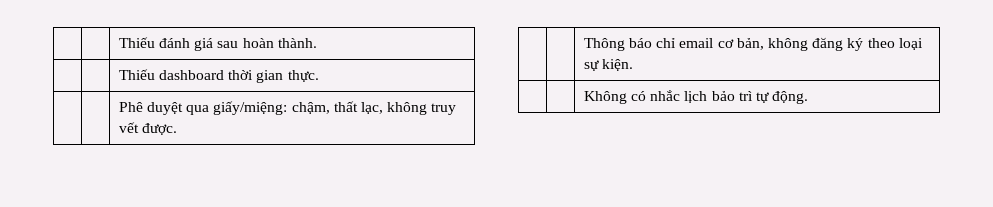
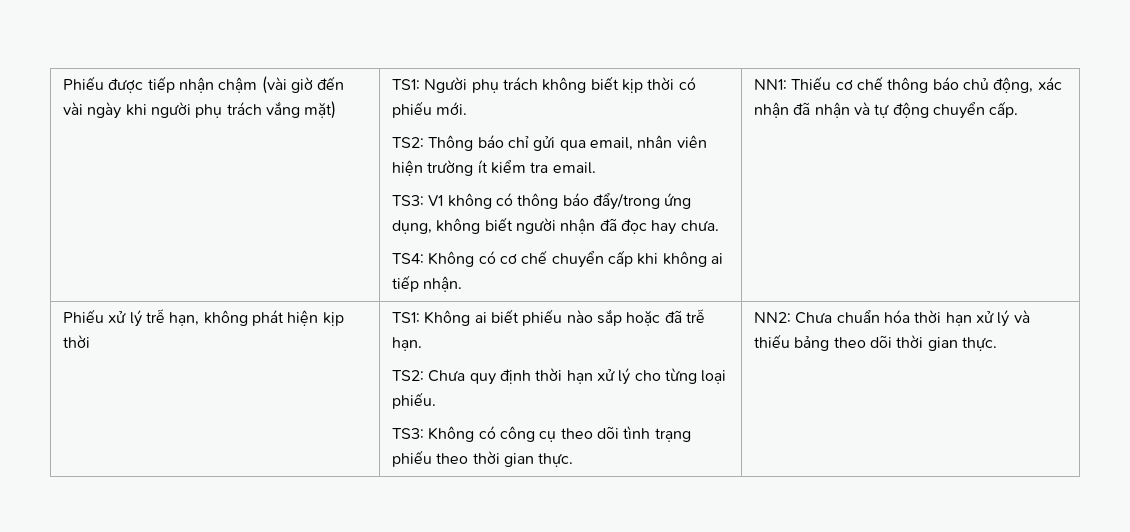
- Thiếu đánh giá sau hoàn thành.
- | | Thiếu dashboard thời gian thực.
- | | Phê duyệt qua giấy/miệng: chậm, thất lạc, không truy vết được.
- | | Thông báo chỉ email cơ bản, không đăng ký theo loại sự kiện.
- | | Không có nhắc lịch bảo trì tự động.
+ Phiếu được tiếp nhận chậm (vài giờ đến vài ngày khi người phụ trách vắng mặt) | TS1: Người phụ trách không biết kịp thời có phiếu mới.
+ TS2: Thông báo chỉ gửi qua email, nhân viên hiện trường ít kiểm tra email.
+ TS3: V1 không có thông báo đẩy/trong ứng dụng, không biết người nhận đã đọc hay chưa.
+ TS4: Không có cơ chế chuyển cấp khi không ai tiếp nhận. | NN1: Thiếu cơ chế thông báo chủ động, xác nhận đã nhận và tự động chuyển cấp.
+ Phiếu xử lý trễ hạn, không phát hiện kịp thời | TS1: Không ai biết phiếu nào sắp hoặc đã trễ hạn.
+ TS2: Chưa quy định thời hạn xử lý cho từng loại phiếu.
+ TS3: Không có công cụ theo dõi tình trạng phiếu theo thời gian thực. | NN2: Chưa chuẩn hóa thời hạn xử lý và thiếu bảng theo dõi thời gian thực.

